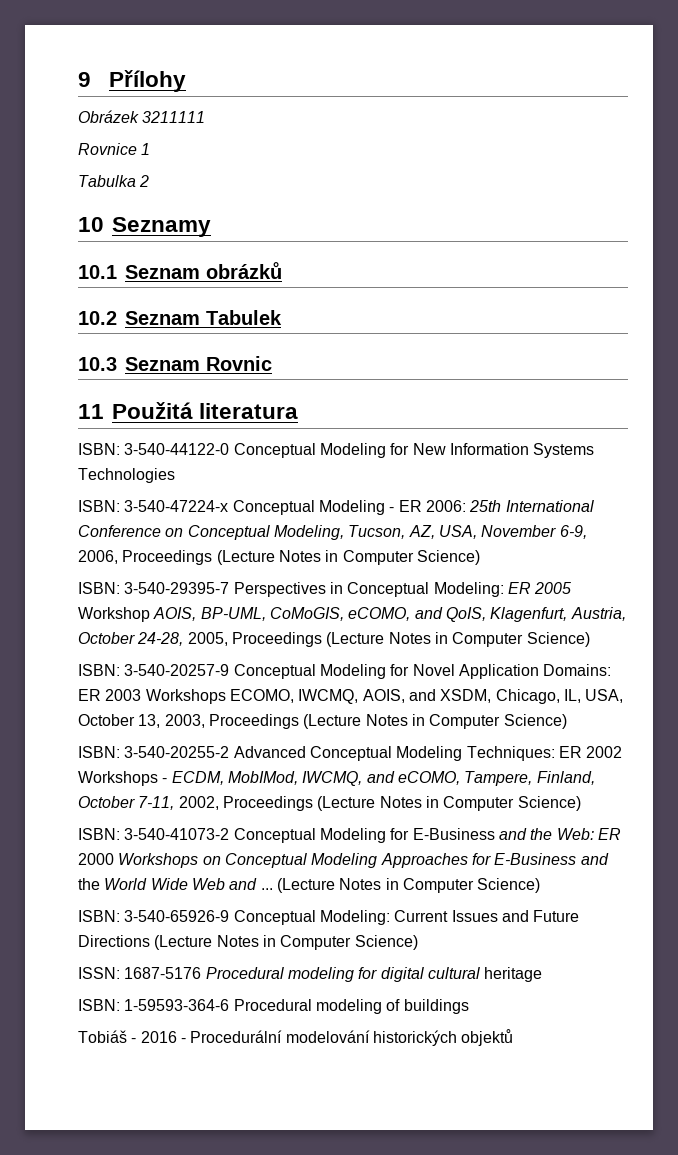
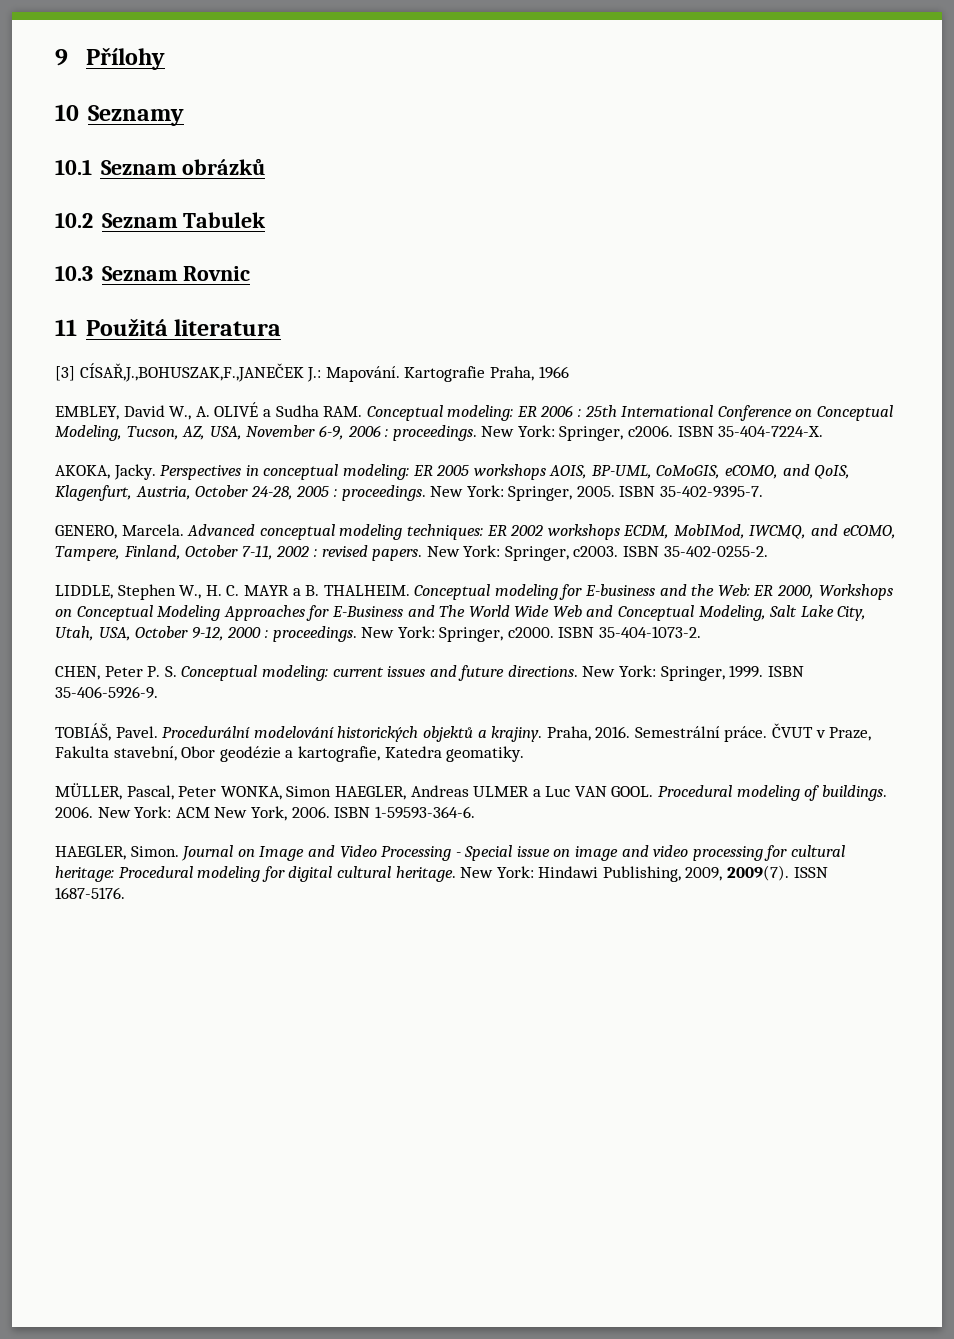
- Obrázek 3211111
- Rovnice 1
- Tabulka 2
- ISBN: 3-540-44122-0 Conceptual Modeling for New Information Systems Technologies
- ISBN: 3-540-47224-x Conceptual Modeling - ER 2006: 25th International Conference on Conceptual Modeling, Tucson, AZ, USA, November 6-9, 2006, Proceedings (Lecture Notes in Computer Science)
- ISBN: 3-540-29395-7 Perspectives in Conceptual Modeling: ER 2005 Workshop AOIS, BP-UML, CoMoGIS, eCOMO, and QoIS, Klagenfurt, Austria, October 24-28, 2005, Proceedings (Lecture Notes in Computer Science)
- ISBN: 3-540-20257-9 Conceptual Modeling for Novel Application Domains: ER 2003 Workshops ECOMO, IWCMQ, AOIS, and XSDM, Chicago, IL, USA, October 13, 2003, Proceedings (Lecture Notes in Computer Science)
- ISBN: 3-540-20255-2 Advanced Conceptual Modeling Techniques: ER 2002 Workshops - ECDM, MobIMod, IWCMQ, and eCOMO, Tampere, Finland, October 7-11, 2002, Proceedings (Lecture Notes in Computer Science)
- ISBN: 3-540-41073-2 Conceptual Modeling for E-Business and the Web: ER 2000 Workshops on Conceptual Modeling Approaches for E-Business and the World Wide Web and ... (Lecture Notes in Computer Science)
- ISBN: 3-540-65926-9 Conceptual Modeling: Current Issues and Future Directions (Lecture Notes in Computer Science)
- ISSN: 1687-5176 Procedural modeling for digital cultural heritage
- ISBN: 1-59593-364-6 Procedural modeling of buildings
- Tobiáš - 2016 - Procedurální modelování historických objektů
+ [3] CÍSAŘ,J.,BOHUSZAK,F.,JANEČEK J.: Mapování. Kartografie Praha, 1966
+ EMBLEY, David W., A. OLIVÉ a Sudha RAM. Conceptual modeling: ER 2006 : 25th International Conference on Conceptual Modeling, Tucson, AZ, USA, November 6-9, 2006 : proceedings. New York: Springer, c2006. ISBN 35-404-7224-X.
+ AKOKA, Jacky. Perspectives in conceptual modeling: ER 2005 workshops AOIS, BP-UML, CoMoGIS, eCOMO, and QoIS, Klagenfurt, Austria, October 24-28, 2005 : proceedings. New York: Springer, 2005. ISBN 35-402-9395-7.
+ GENERO, Marcela. Advanced conceptual modeling techniques: ER 2002 workshops ECDM, MobIMod, IWCMQ, and eCOMO, Tampere, Finland, October 7-11, 2002 : revised papers. New York: Springer, c2003. ISBN 35-402-0255-2.
+ LIDDLE, Stephen W., H. C. MAYR a B. THALHEIM. Conceptual modeling for E-business and the Web: ER 2000, Workshops on Conceptual Modeling Approaches for E-Business and The World Wide Web and Conceptual Modeling, Salt Lake City, Utah, USA, October 9-12, 2000 : proceedings. New York: Springer, c2000. ISBN 35-404-1073-2.
+ CHEN, Peter P. S. Conceptual modeling: current issues and future directions. New York: Springer, 1999. ISBN 35-406-5926-9.
+ TOBIÁŠ, Pavel. Procedurální modelování historických objektů a krajiny. Praha, 2016. Semestrální práce. ČVUT v Praze, Fakulta stavební, Obor geodézie a kartografie, Katedra geomatiky.
+ MÜLLER, Pascal, Peter WONKA, Simon HAEGLER, Andreas ULMER a Luc VAN GOOL. Procedural modeling of buildings. 2006. New York: ACM New York, 2006. ISBN 1-59593-364-6.
+ HAEGLER, Simon. Journal on Image and Video Processing - Special issue on image and video processing for cultural heritage: Procedural modeling for digital cultural heritage. New York: Hindawi Publishing, 2009, 2009(7). ISSN 1687-5176.

